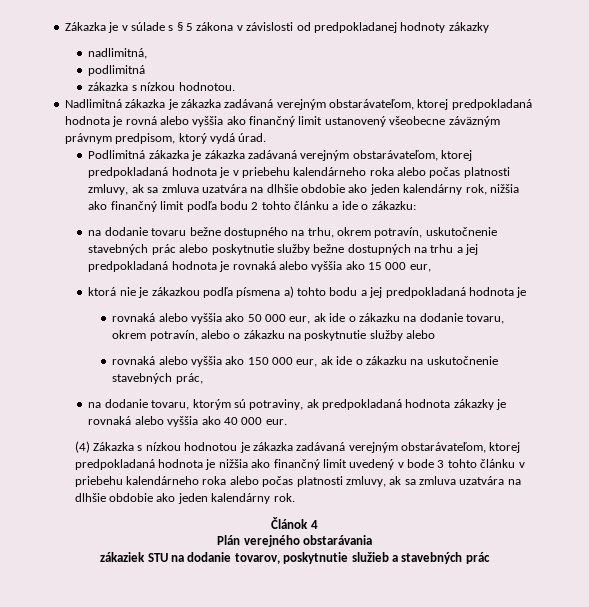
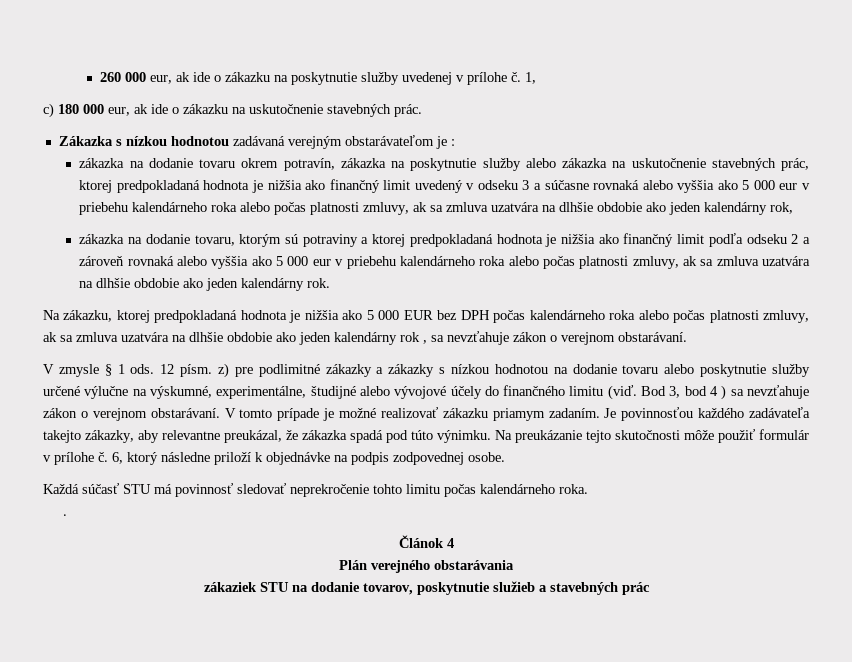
- Zákazka je v súlade s § 5 zákona v závislosti od predpokladanej hodnoty zákazky
- nadlimitná,
- podlimitná
- zákazka s nízkou hodnotou.
- Nadlimitná zákazka je zákazka zadávaná verejným obstarávateľom, ktorej predpokladaná hodnota je rovná alebo vyššia ako finančný limit ustanovený všeobecne záväzným právnym predpisom, ktorý vydá úrad.
- Podlimitná zákazka je zákazka zadávaná verejným obstarávateľom, ktorej predpokladaná hodnota je v priebehu kalendárneho roka alebo počas platnosti zmluvy, ak sa zmluva uzatvára na dlhšie obdobie ako jeden kalendárny rok, nižšia ako finančný limit podľa bodu 2 tohto článku a ide o zákazku:
- na dodanie tovaru bežne dostupného na trhu, okrem potravín, uskutočnenie stavebných prác alebo poskytnutie služby bežne dostupných na trhu a jej predpokladaná hodnota je rovnaká alebo vyššia ako 15 000 eur,
- ktorá nie je zákazkou podľa písmena a) tohto bodu a jej predpokladaná hodnota je
- rovnaká alebo vyššia ako 50 000 eur, ak ide o zákazku na dodanie tovaru, okrem potravín, alebo o zákazku na poskytnutie služby alebo
- rovnaká alebo vyššia ako 150 000 eur, ak ide o zákazku na uskutočnenie stavebných prác,
- na dodanie tovaru, ktorým sú potraviny, ak predpokladaná hodnota zákazky je rovnaká alebo vyššia ako 40 000 eur.
- (4) Zákazka s nízkou hodnotou je zákazka zadávaná verejným obstarávateľom, ktorej predpokladaná hodnota je nižšia ako finančný limit uvedený v bode 3 tohto článku v priebehu kalendárneho roka alebo počas platnosti zmluvy, ak sa zmluva uzatvára na dlhšie obdobie ako jeden kalendárny rok.
+ 260 000 eur, ak ide o zákazku na poskytnutie služby uvedenej v prílohe č. 1,
+ c) 180 000 eur, ak ide o zákazku na uskutočnenie stavebných prác.
+ Zákazka s nízkou hodnotou zadávaná verejným obstarávateľom je :
+ zákazka na dodanie tovaru okrem potravín, zákazka na poskytnutie služby alebo zákazka na uskutočnenie stavebných prác, ktorej predpokladaná hodnota je nižšia ako finančný limit uvedený v odseku 3 a súčasne rovnaká alebo vyššia ako 5 000 eur v priebehu kalendárneho roka alebo počas platnosti zmluvy, ak sa zmluva uzatvára na dlhšie obdobie ako jeden kalendárny rok,
+ zákazka na dodanie tovaru, ktorým sú potraviny a ktorej predpokladaná hodnota je nižšia ako finančný limit podľa odseku 2 a zároveň rovnaká alebo vyššia ako 5 000 eur v priebehu kalendárneho roka alebo počas platnosti zmluvy, ak sa zmluva uzatvára na dlhšie obdobie ako jeden kalendárny rok.
+ Na zákazku, ktorej predpokladaná hodnota je nižšia ako 5 000 EUR bez DPH počas kalendárneho roka alebo počas platnosti zmluvy, ak sa zmluva uzatvára na dlhšie obdobie ako jeden kalendárny rok , sa nevzťahuje zákon o verejnom obstarávaní.
+ V zmysle § 1 ods. 12 písm. z) pre podlimitné zákazky a zákazky s nízkou hodnotou na dodanie tovaru alebo poskytnutie služby určené výlučne na výskumné, experimentálne, študijné alebo vývojové účely do finančného limitu (viď. Bod 3, bod 4 ) sa nevzťahuje zákon o verejnom obstarávaní. V tomto prípade je možné realizovať zákazku priamym zadaním. Je povinnosťou každého zadávateľa takejto zákazky, aby relevantne preukázal, že zákazka spadá pod túto výnimku. Na preukázanie tejto skutočnosti môže použiť formulár v prílohe č. 6, ktorý následne priloží k objednávke na podpis zodpovednej osobe.
+ Každá súčasť STU má povinnosť sledovať neprekročenie tohto limitu počas kalendárneho roka.
+ .

